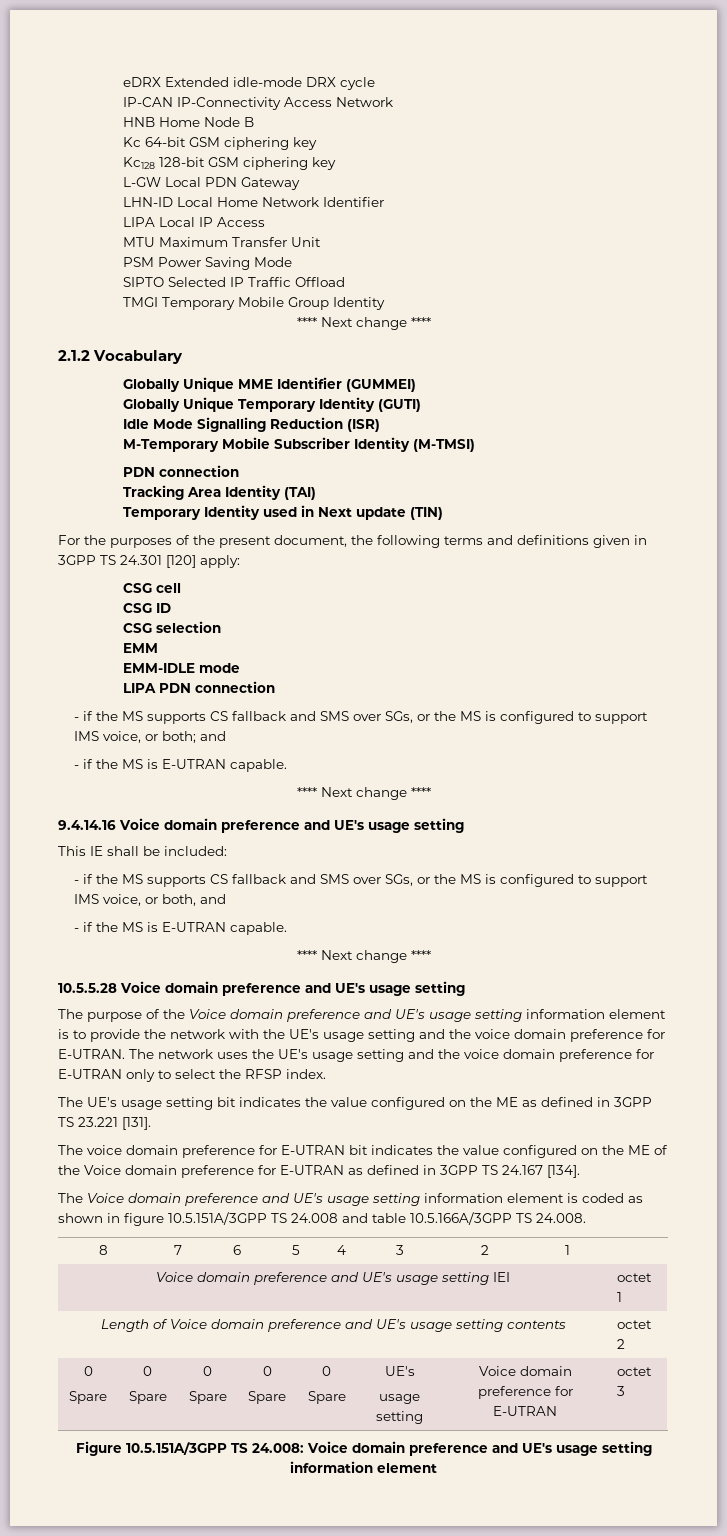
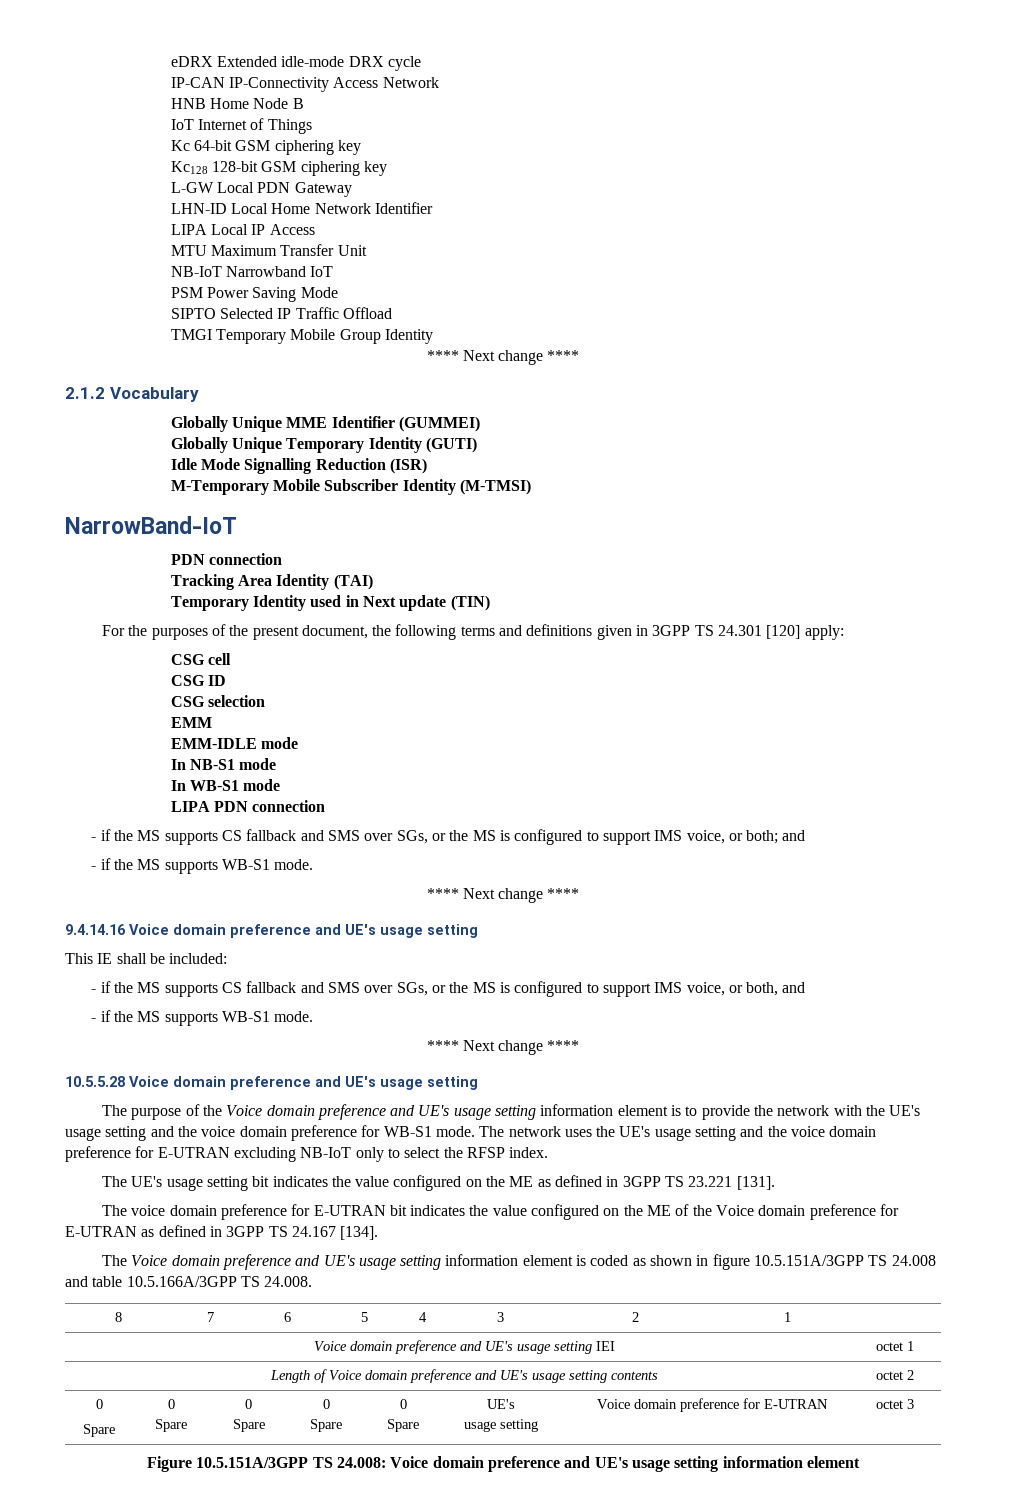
+ IoT Internet of Things
+ NB-IoT Narrowband IoT
+ NarrowBand-IoT
+ In NB-S1 mode
+ In WB-S1 mode
  - if the MS supports CS fallback and SMS over SGs, or the MS is configured to support IMS voice, or both; and
- - if the MS is E-UTRAN capable.
+ - if the MS supports WB-S1 mode.
  - if the MS supports CS fallback and SMS over SGs, or the MS is configured to support IMS voice, or both, and
- - if the MS is E-UTRAN capable.
+ - if the MS supports WB-S1 mode.
- The purpose of the Voice domain preference and UE's usage setting information element is to provide the network with the UE's usage setting and the voice domain preference for E-UTRAN.
+ The purpose of the Voice domain preference and UE's usage setting information element is to provide the network with the UE's usage setting and the voice domain preference for WB-S1 mode.
- The network uses the UE's usage setting and the voice domain preference for E-UTRAN only to select the RFSP index.
+ The network uses the UE's usage setting and the voice domain preference for E-UTRAN excluding NB-IoT only to select the RFSP index.

